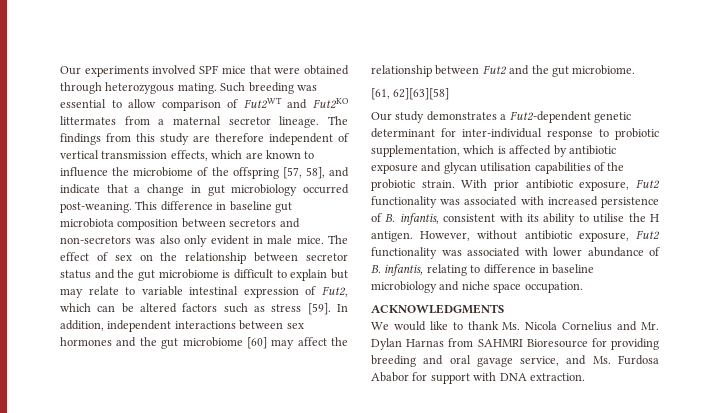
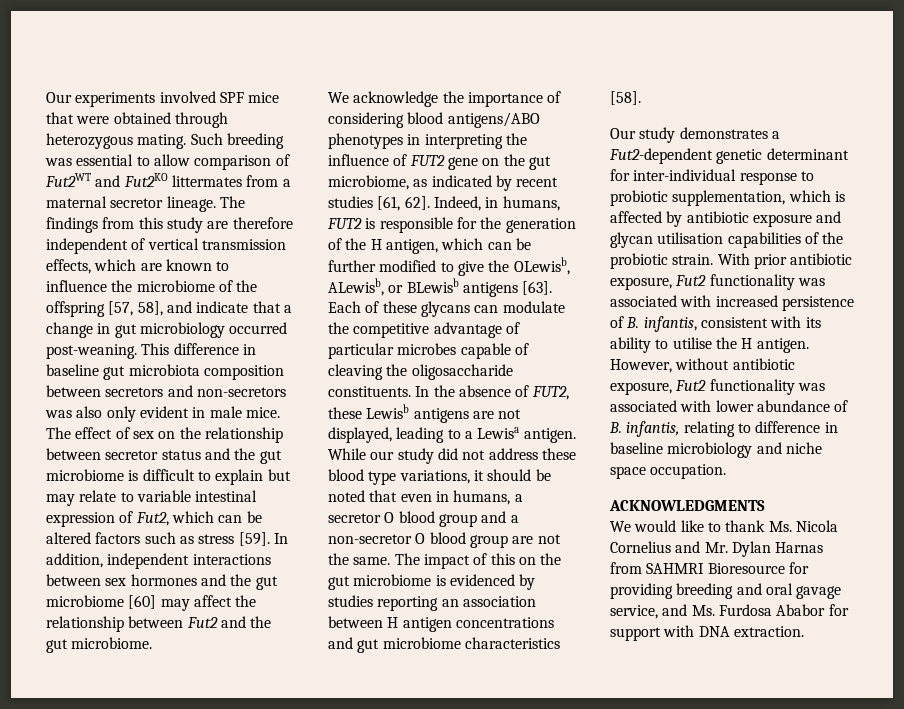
- [61, 62][63][58]
+ We acknowledge the importance of considering blood antigens/ABO phenotypes in interpreting the influence of FUT2 gene on the gut microbiome, as indicated by recent studies [61, 62]. Indeed, in humans, FUT2 is responsible for the generation of the H antigen, which can be further modified to give the OLewisb, ALewisb, or BLewisb antigens [63]. Each of these glycans can modulate the competitive advantage of particular microbes capable of cleaving the oligosaccharide constituents. In the absence of FUT2, these Lewisb antigens are not displayed, leading to a Lewisa antigen. While our study did not address these blood type variations, it should be noted that even in humans, a secretor O blood group and a non-secretor O blood group are not the same. The impact of this on the gut microbiome is evidenced by studies reporting an association between H antigen concentrations and gut microbiome characteristics [58].

